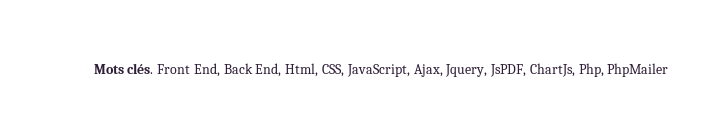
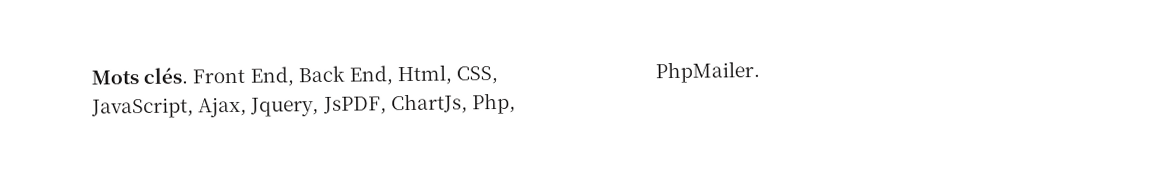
- Front End, Back End, Html, CSS, JavaScript, Ajax, Jquery, JsPDF, ChartJs, Php, PhpMailer
+ Front End, Back End, Html, CSS, JavaScript, Ajax, Jquery, JsPDF, ChartJs, Php, PhpMailer.

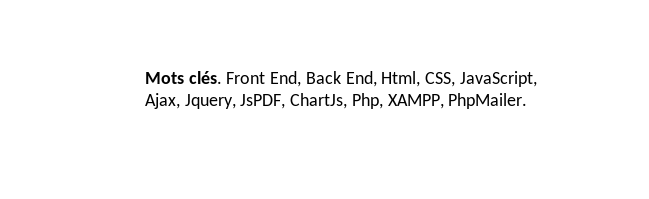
- Front End, Back End, Html, CSS, JavaScript, Ajax, Jquery, JsPDF, ChartJs, Php, PhpMailer.
+ Front End, Back End, Html, CSS, JavaScript, Ajax, Jquery, JsPDF, ChartJs, Php, XAMPP, PhpMailer.

